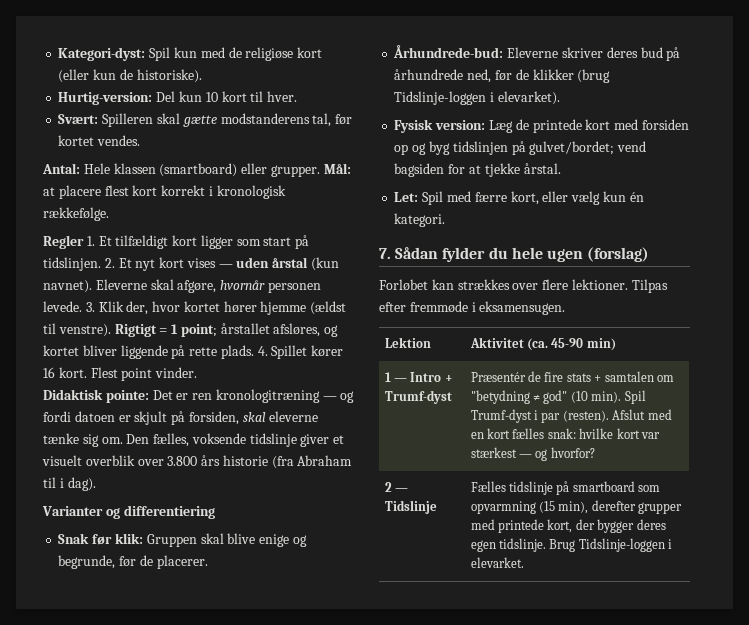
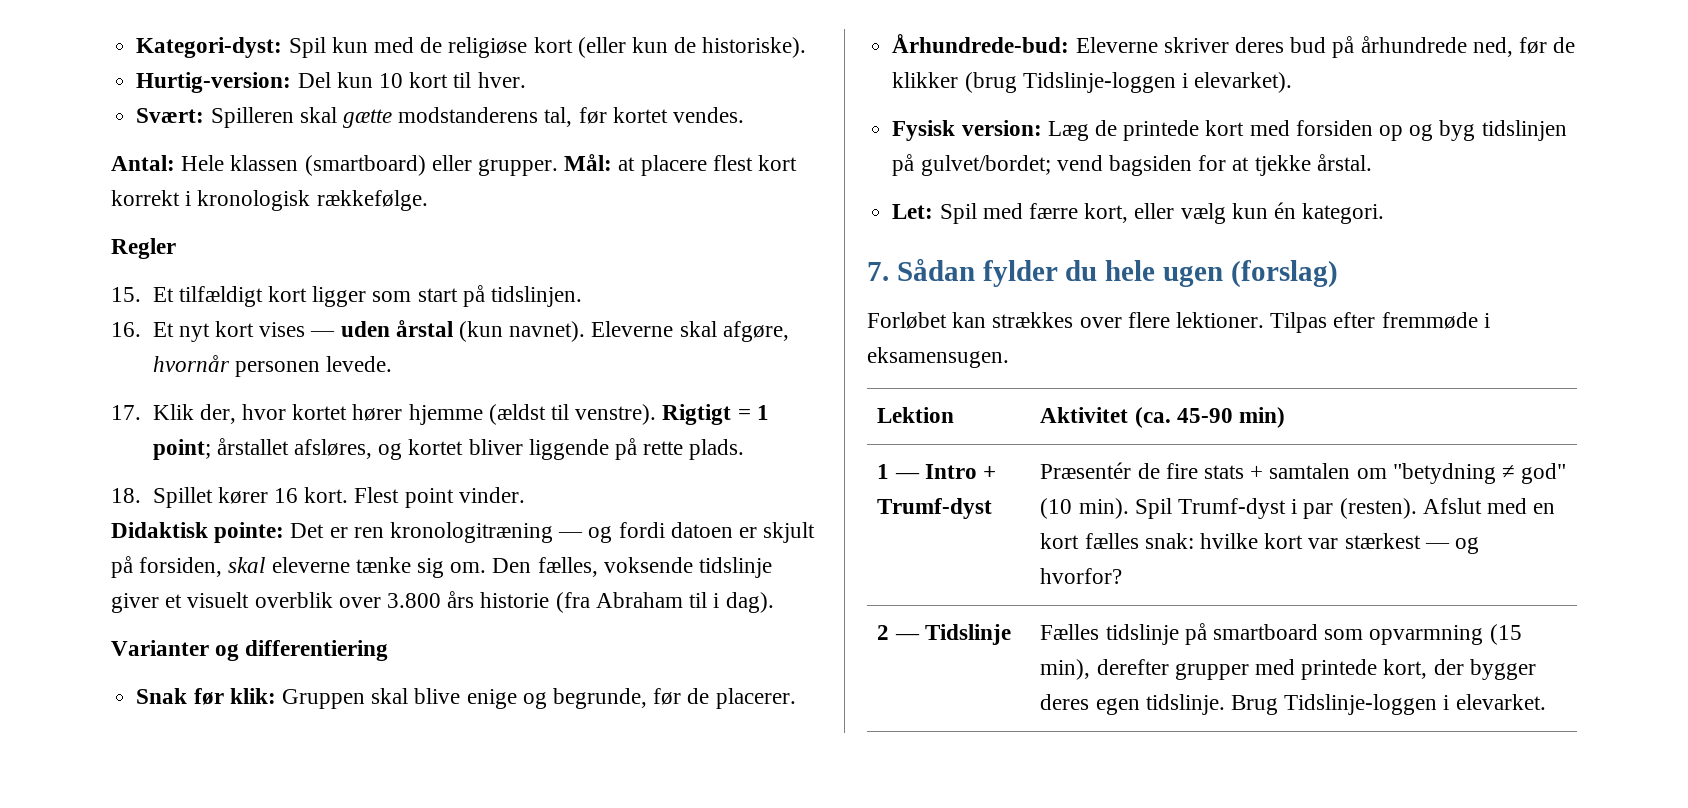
- Regler 1. Et tilfældigt kort ligger som start på tidslinjen. 2. Et nyt kort vises — uden årstal (kun navnet).
+ Regler
+ 15. Et tilfældigt kort ligger som start på tidslinjen.
+ 16. Et nyt kort vises — uden årstal (kun navnet).
- Eleverne skal afgøre, hvornår personen levede. 3. Klik der, hvor kortet hører hjemme (ældst til venstre).
+ Eleverne skal afgøre, hvornår personen levede.
+ 17. Klik der, hvor kortet hører hjemme (ældst til venstre).
- Rigtigt = 1 point; årstallet afsløres, og kortet bliver liggende på rette plads. 4. Spillet kører 16 kort.
+ Rigtigt = 1 point; årstallet afsløres, og kortet bliver liggende på rette plads.
+ 18. Spillet kører 16 kort.

